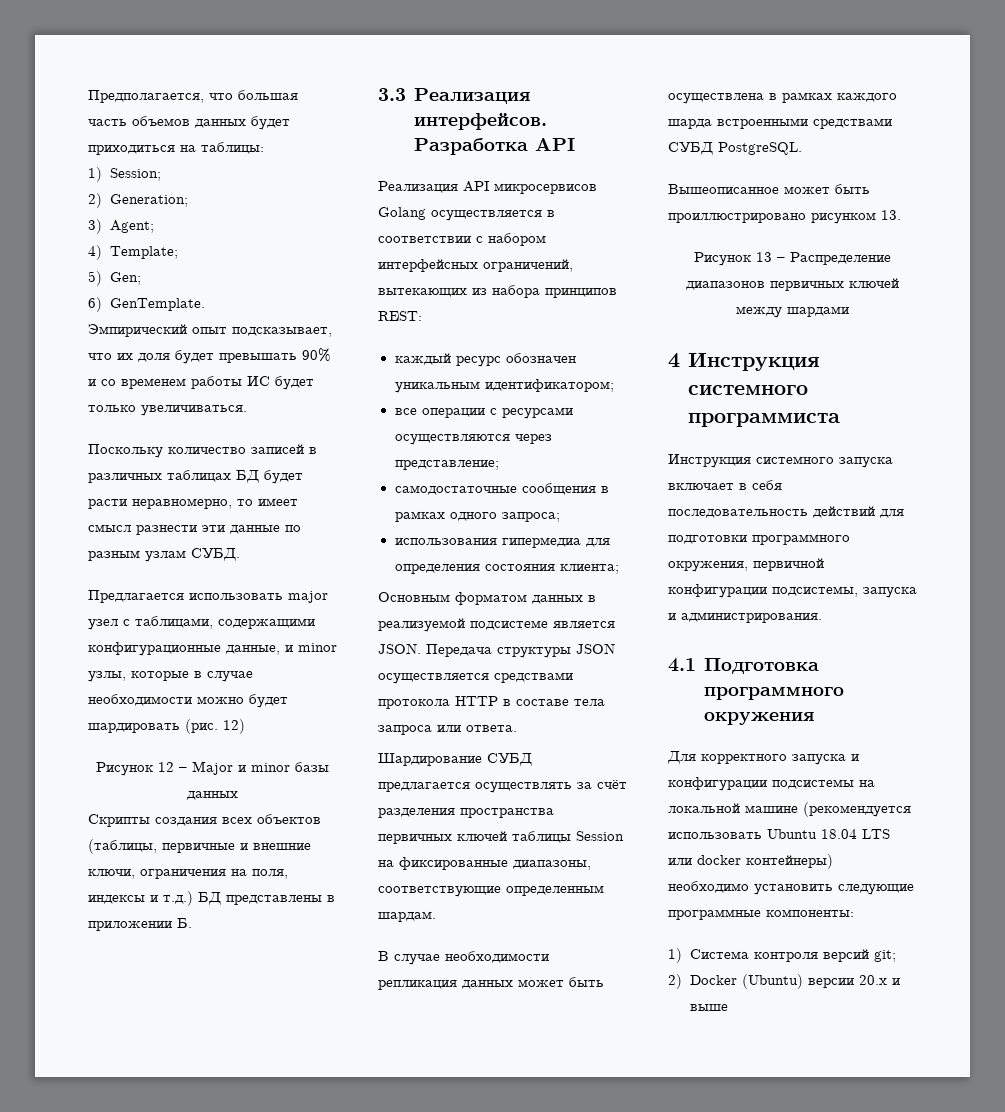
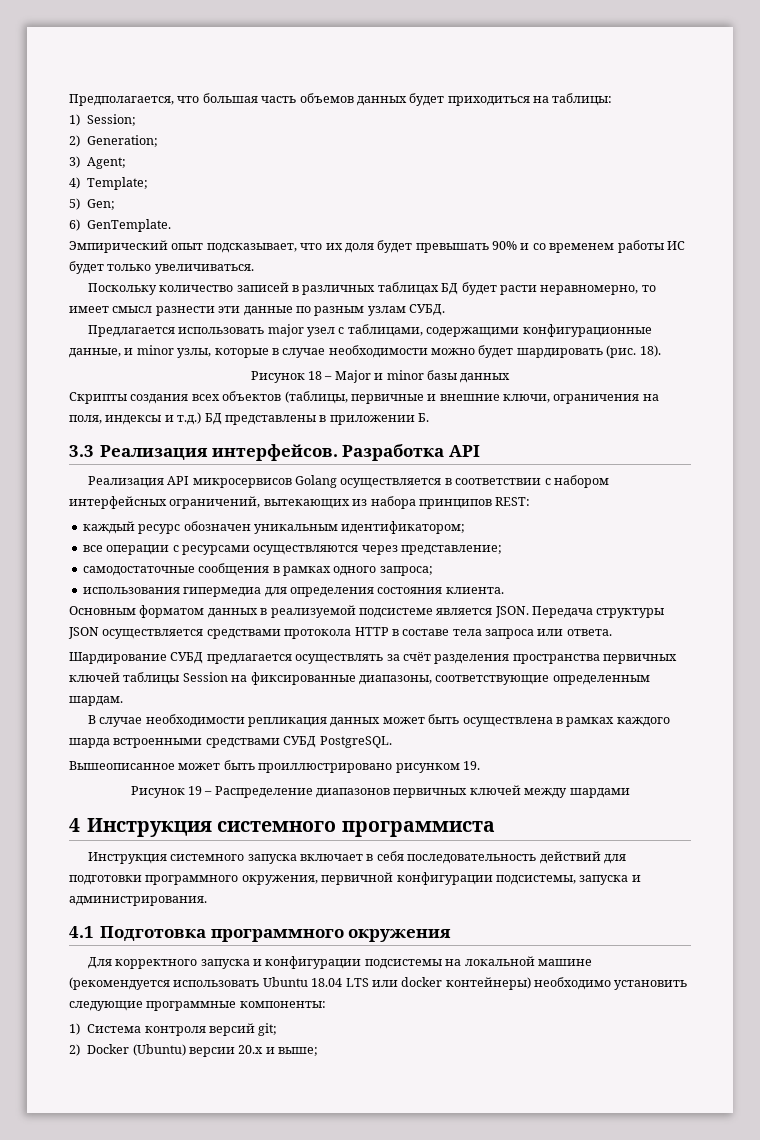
- 12)
- Рисунок 12 – Major и minor базы данных
+ 18).
+ Рисунок 18 – Major и minor базы данных
- использования гипермедиа для определения состояния клиента;
+ использования гипермедиа для определения состояния клиента.
- Вышеописанное может быть проиллюстрировано рисунком 13.
- Рисунок 13 – Распределение диапазонов первичных ключей между шардами
+ Вышеописанное может быть проиллюстрировано рисунком 19.
+ Рисунок 19 – Распределение диапазонов первичных ключей между шардами
- 2) Docker (Ubuntu) версии 20.x и выше
+ 2) Docker (Ubuntu) версии 20.x и выше;

